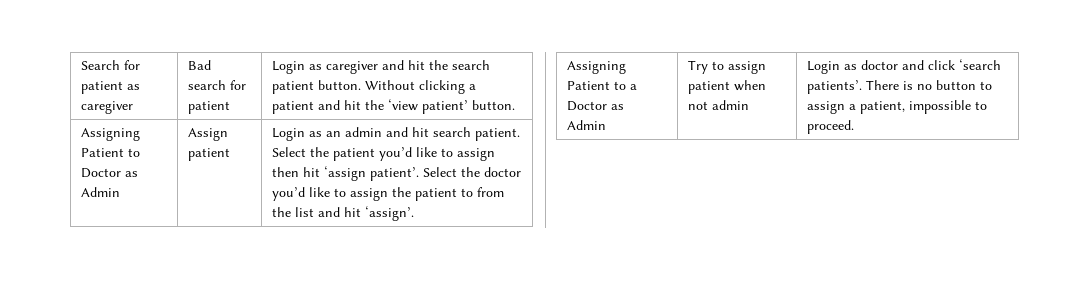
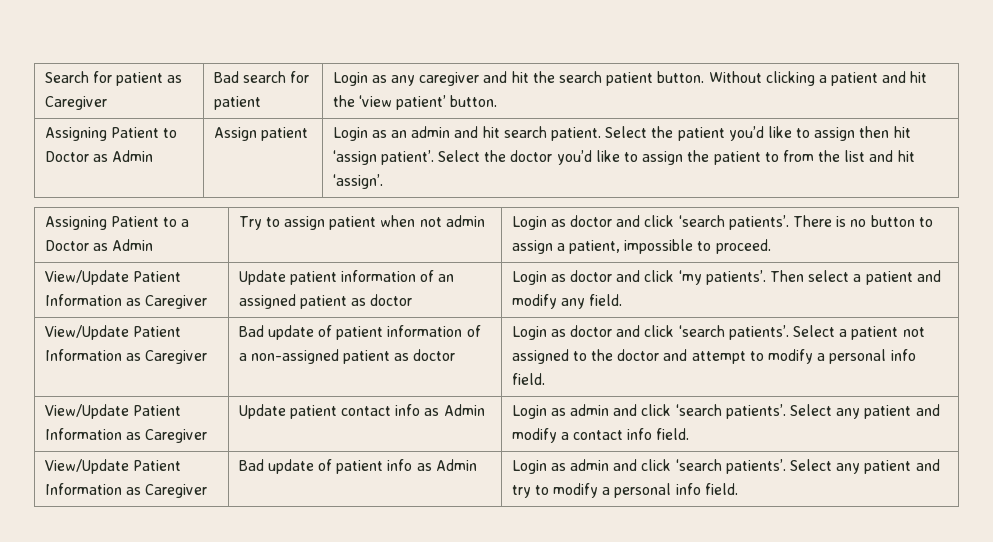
- Search for patient as caregiver | Bad search for patient | Login as caregiver and hit the search patient button. Without clicking a patient and hit the ‘view patient’ button.
+ Search for patient as Caregiver | Bad search for patient | Login as any caregiver and hit the search patient button. Without clicking a patient and hit the ‘view patient’ button.
+ View/Update Patient Information as Caregiver | Update patient information of an assigned patient as doctor | Login as doctor and click ‘my patients’. Then select a patient and modify any field.
+ View/Update Patient Information as Caregiver | Bad update of patient information of a non-assigned patient as doctor | Login as doctor and click ‘search patients’. Select a patient not assigned to the doctor and attempt to modify a personal info field.
+ View/Update Patient Information as Caregiver | Update patient contact info as Admin | Login as admin and click ‘search patients’. Select any patient and modify a contact info field.
+ View/Update Patient Information as Caregiver | Bad update of patient info as Admin | Login as admin and click ‘search patients’. Select any patient and try to modify a personal info field.

